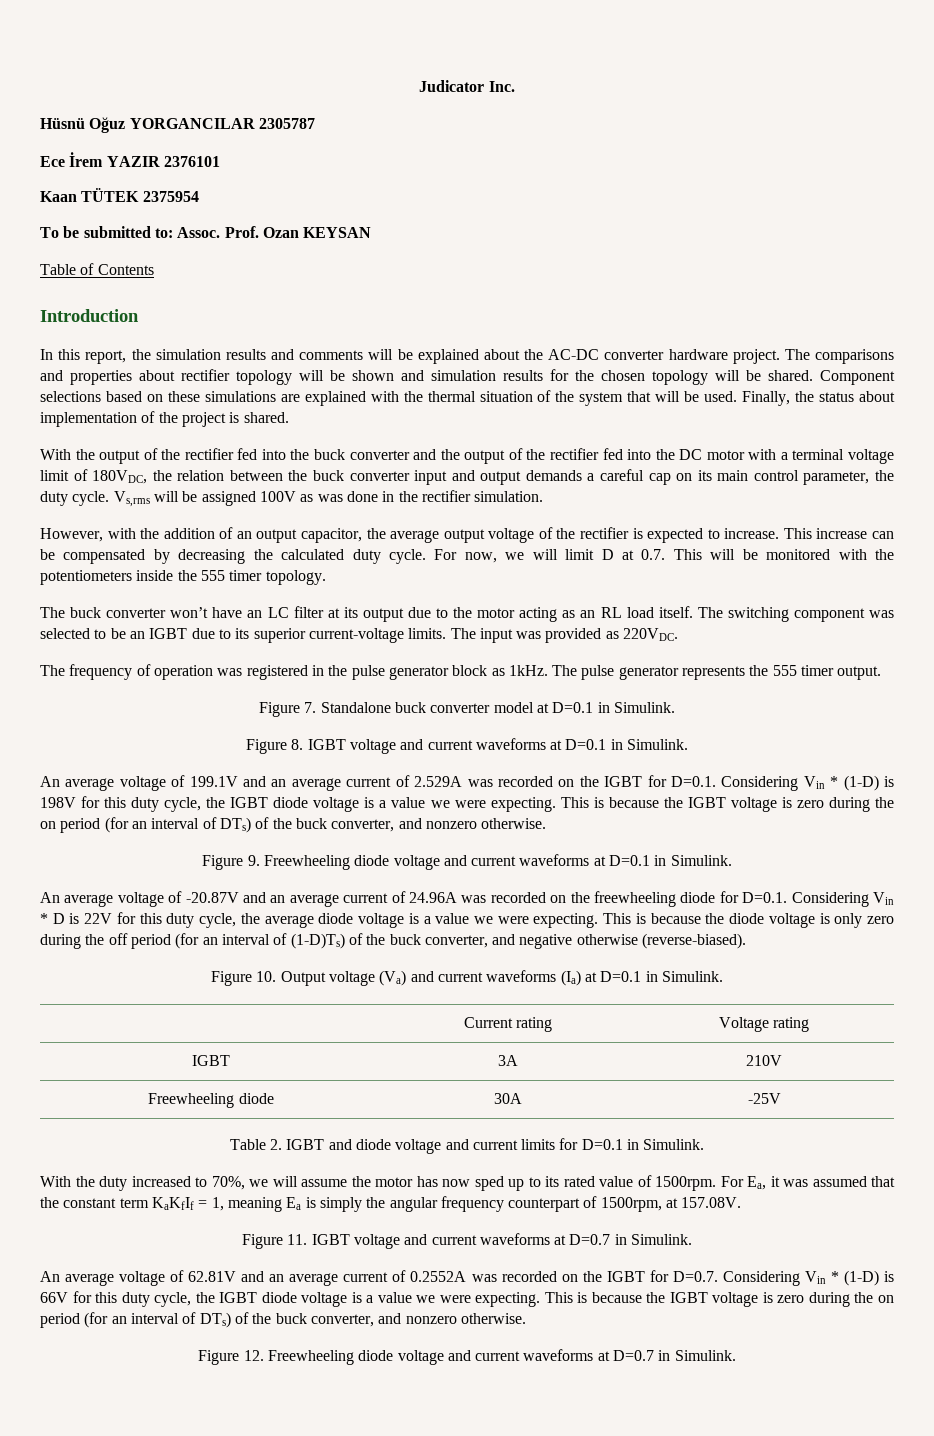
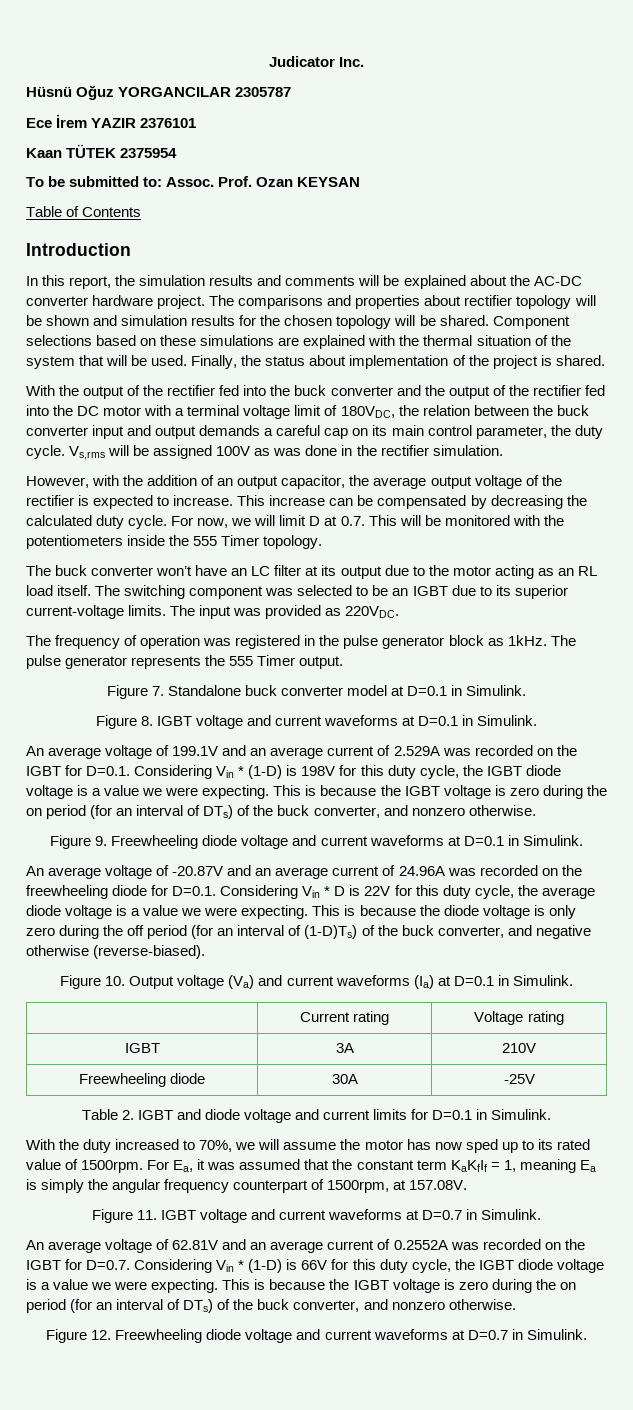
- For now, we will limit D at 0.7. This will be monitored with the potentiometers inside the 555 timer topology.
+ For now, we will limit D at 0.7. This will be monitored with the potentiometers inside the 555 Timer topology.
- The pulse generator represents the 555 timer output.
+ The pulse generator represents the 555 Timer output.

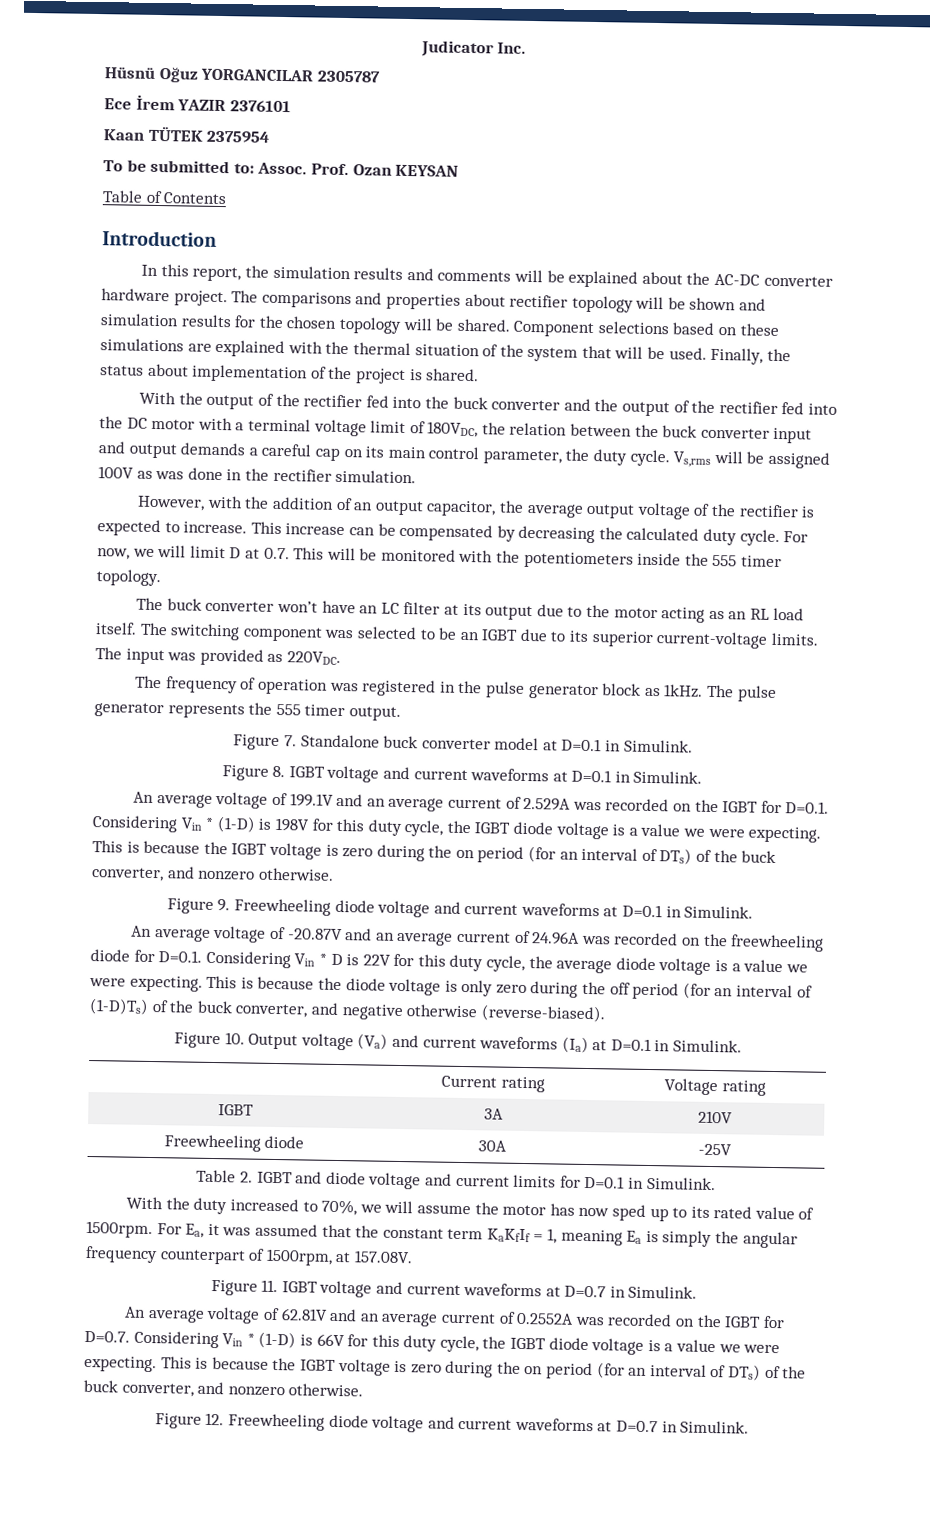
- For now, we will limit D at 0.7. This will be monitored with the potentiometers inside the 555 Timer topology.
+ For now, we will limit D at 0.7. This will be monitored with the potentiometers inside the 555 timer topology.
- The pulse generator represents the 555 Timer output.
+ The pulse generator represents the 555 timer output.

